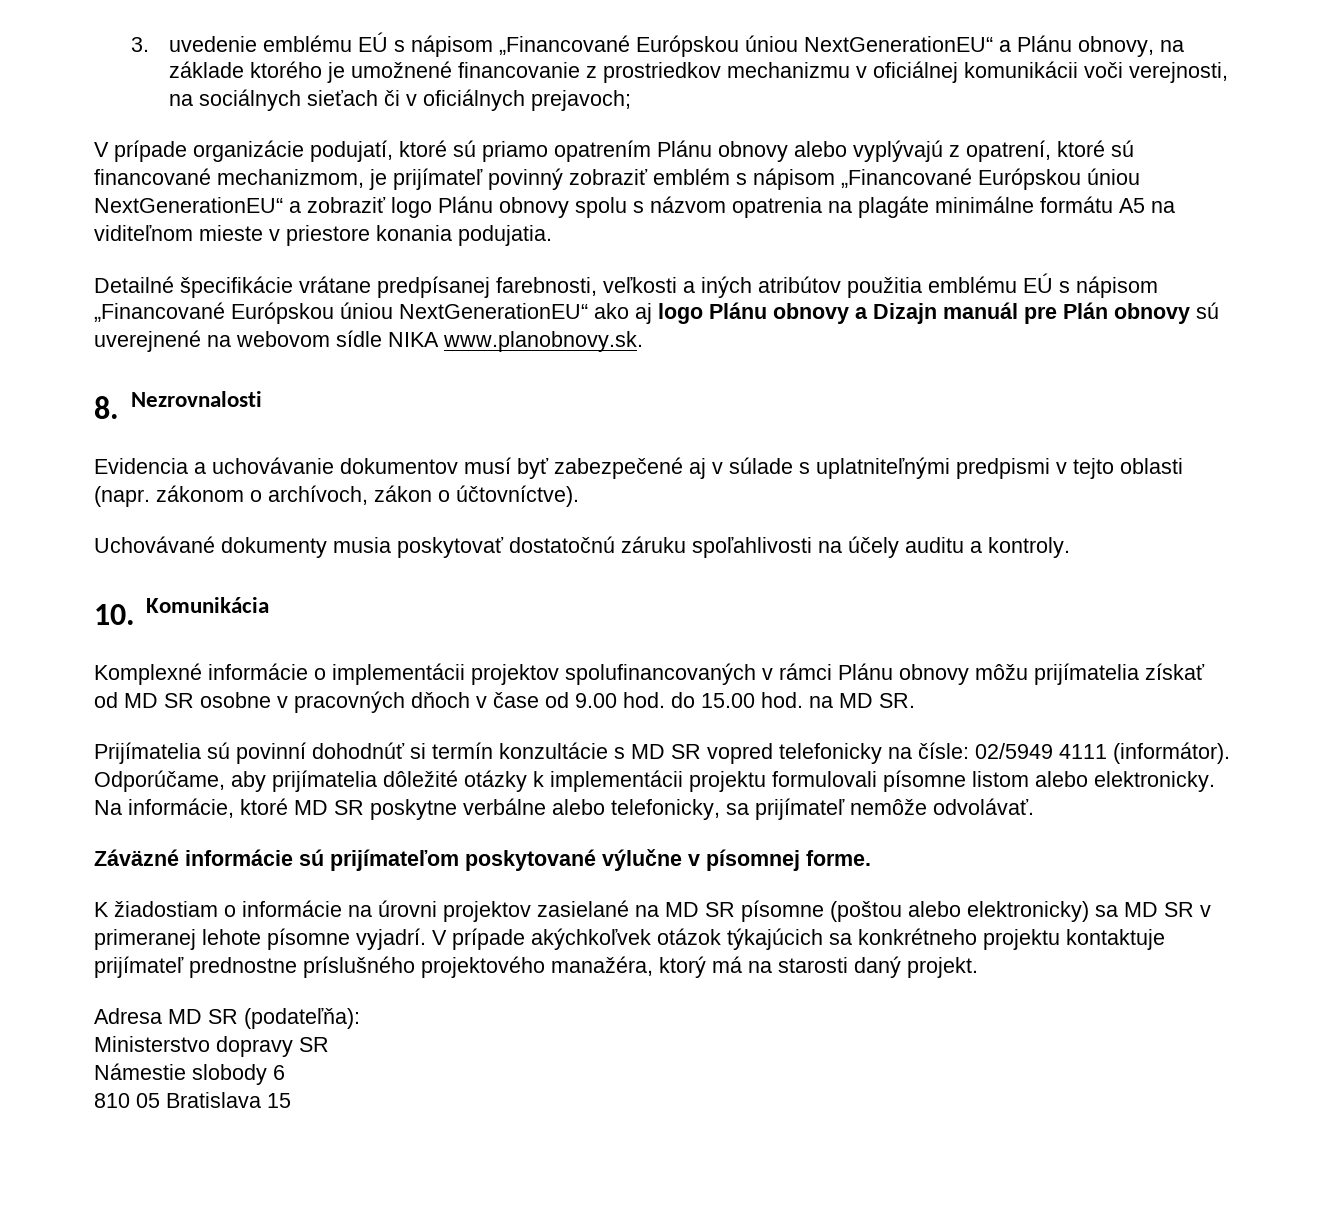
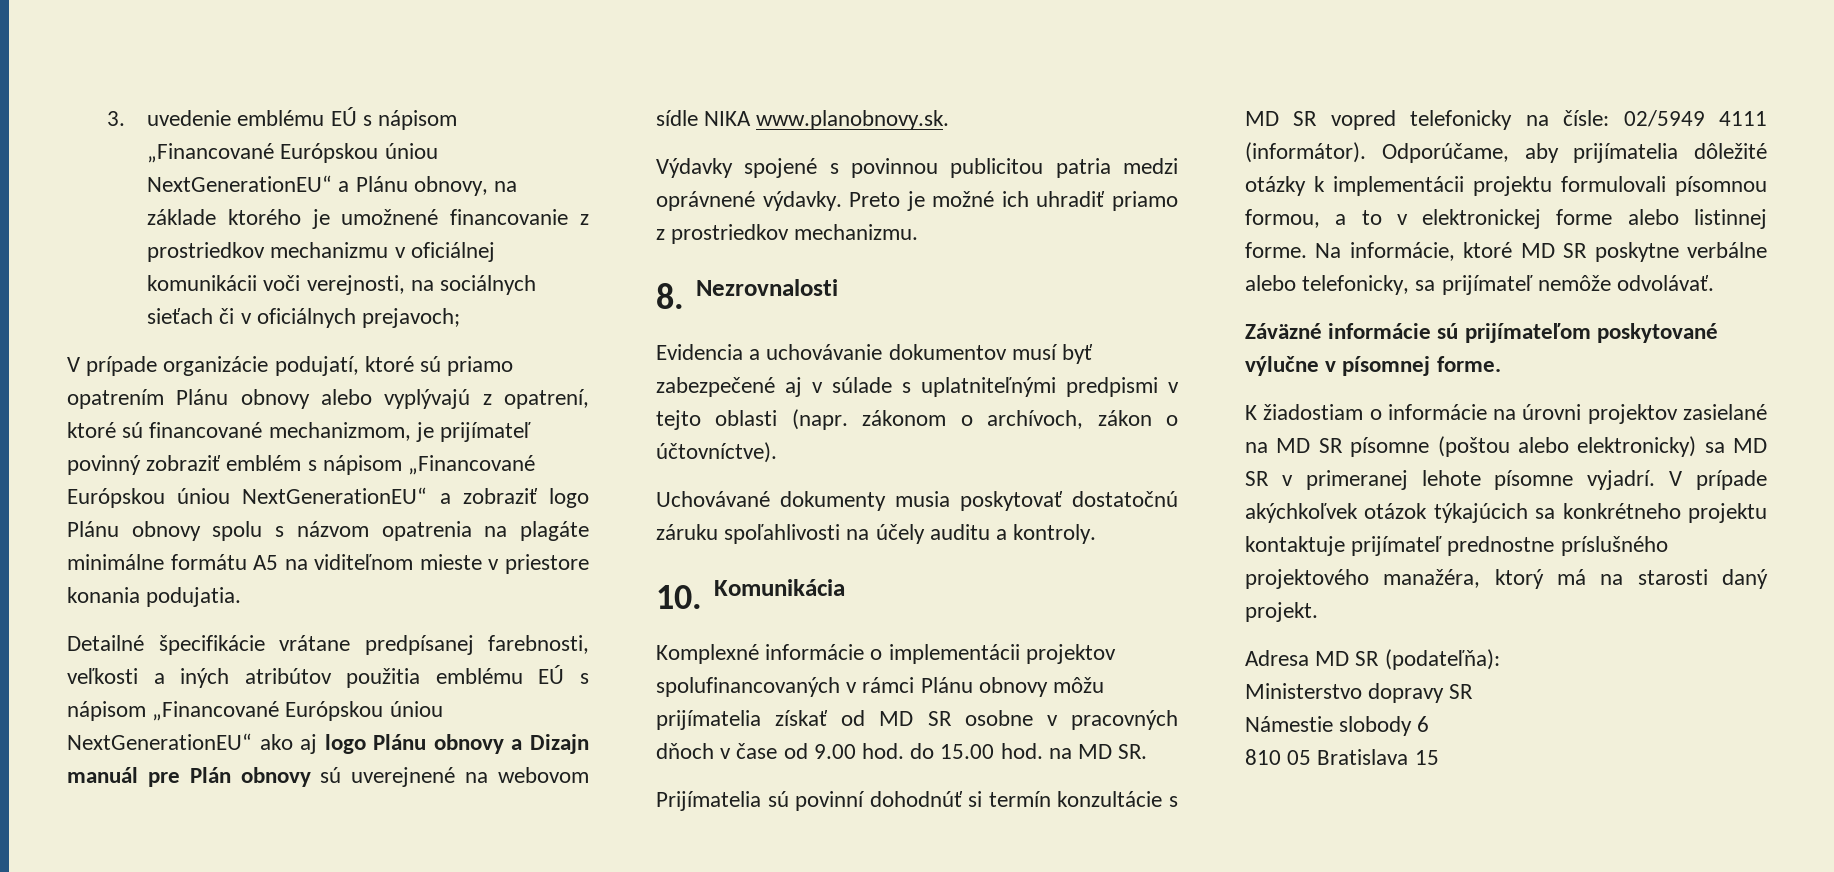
+ Výdavky spojené s povinnou publicitou patria medzi oprávnené výdavky. Preto je možné ich uhradiť priamo z prostriedkov mechanizmu.
- Odporúčame, aby prijímatelia dôležité otázky k implementácii projektu formulovali písomne listom alebo elektronicky.
+ Odporúčame, aby prijímatelia dôležité otázky k implementácii projektu formulovali písomnou formou, a to v elektronickej forme alebo listinnej forme.

